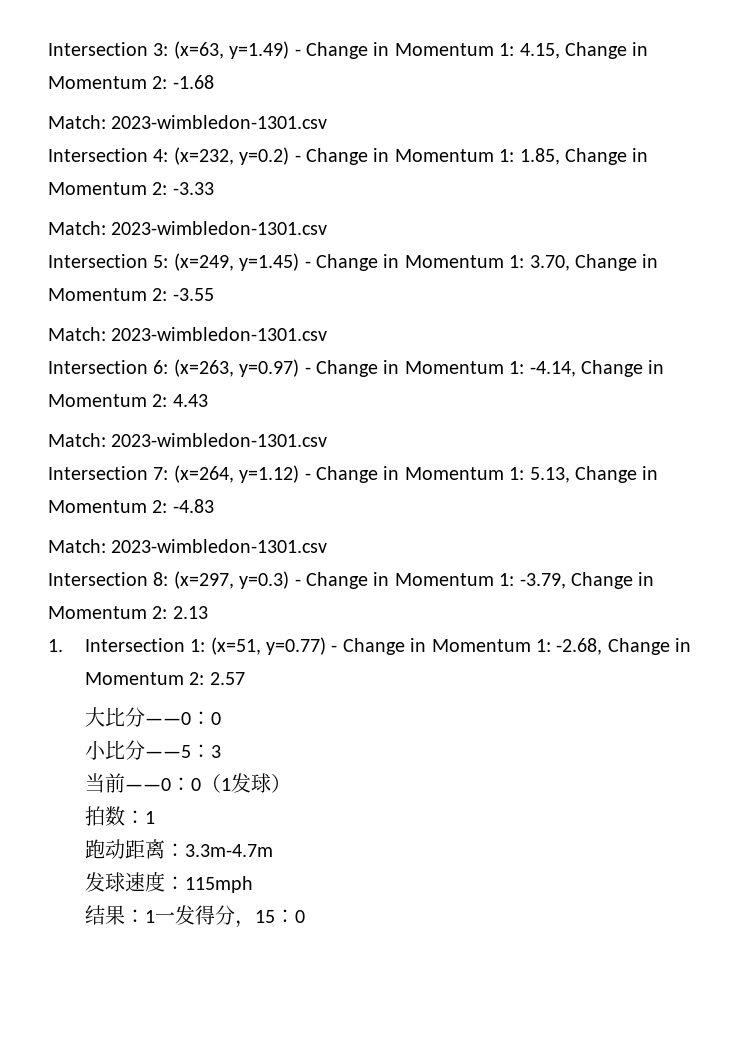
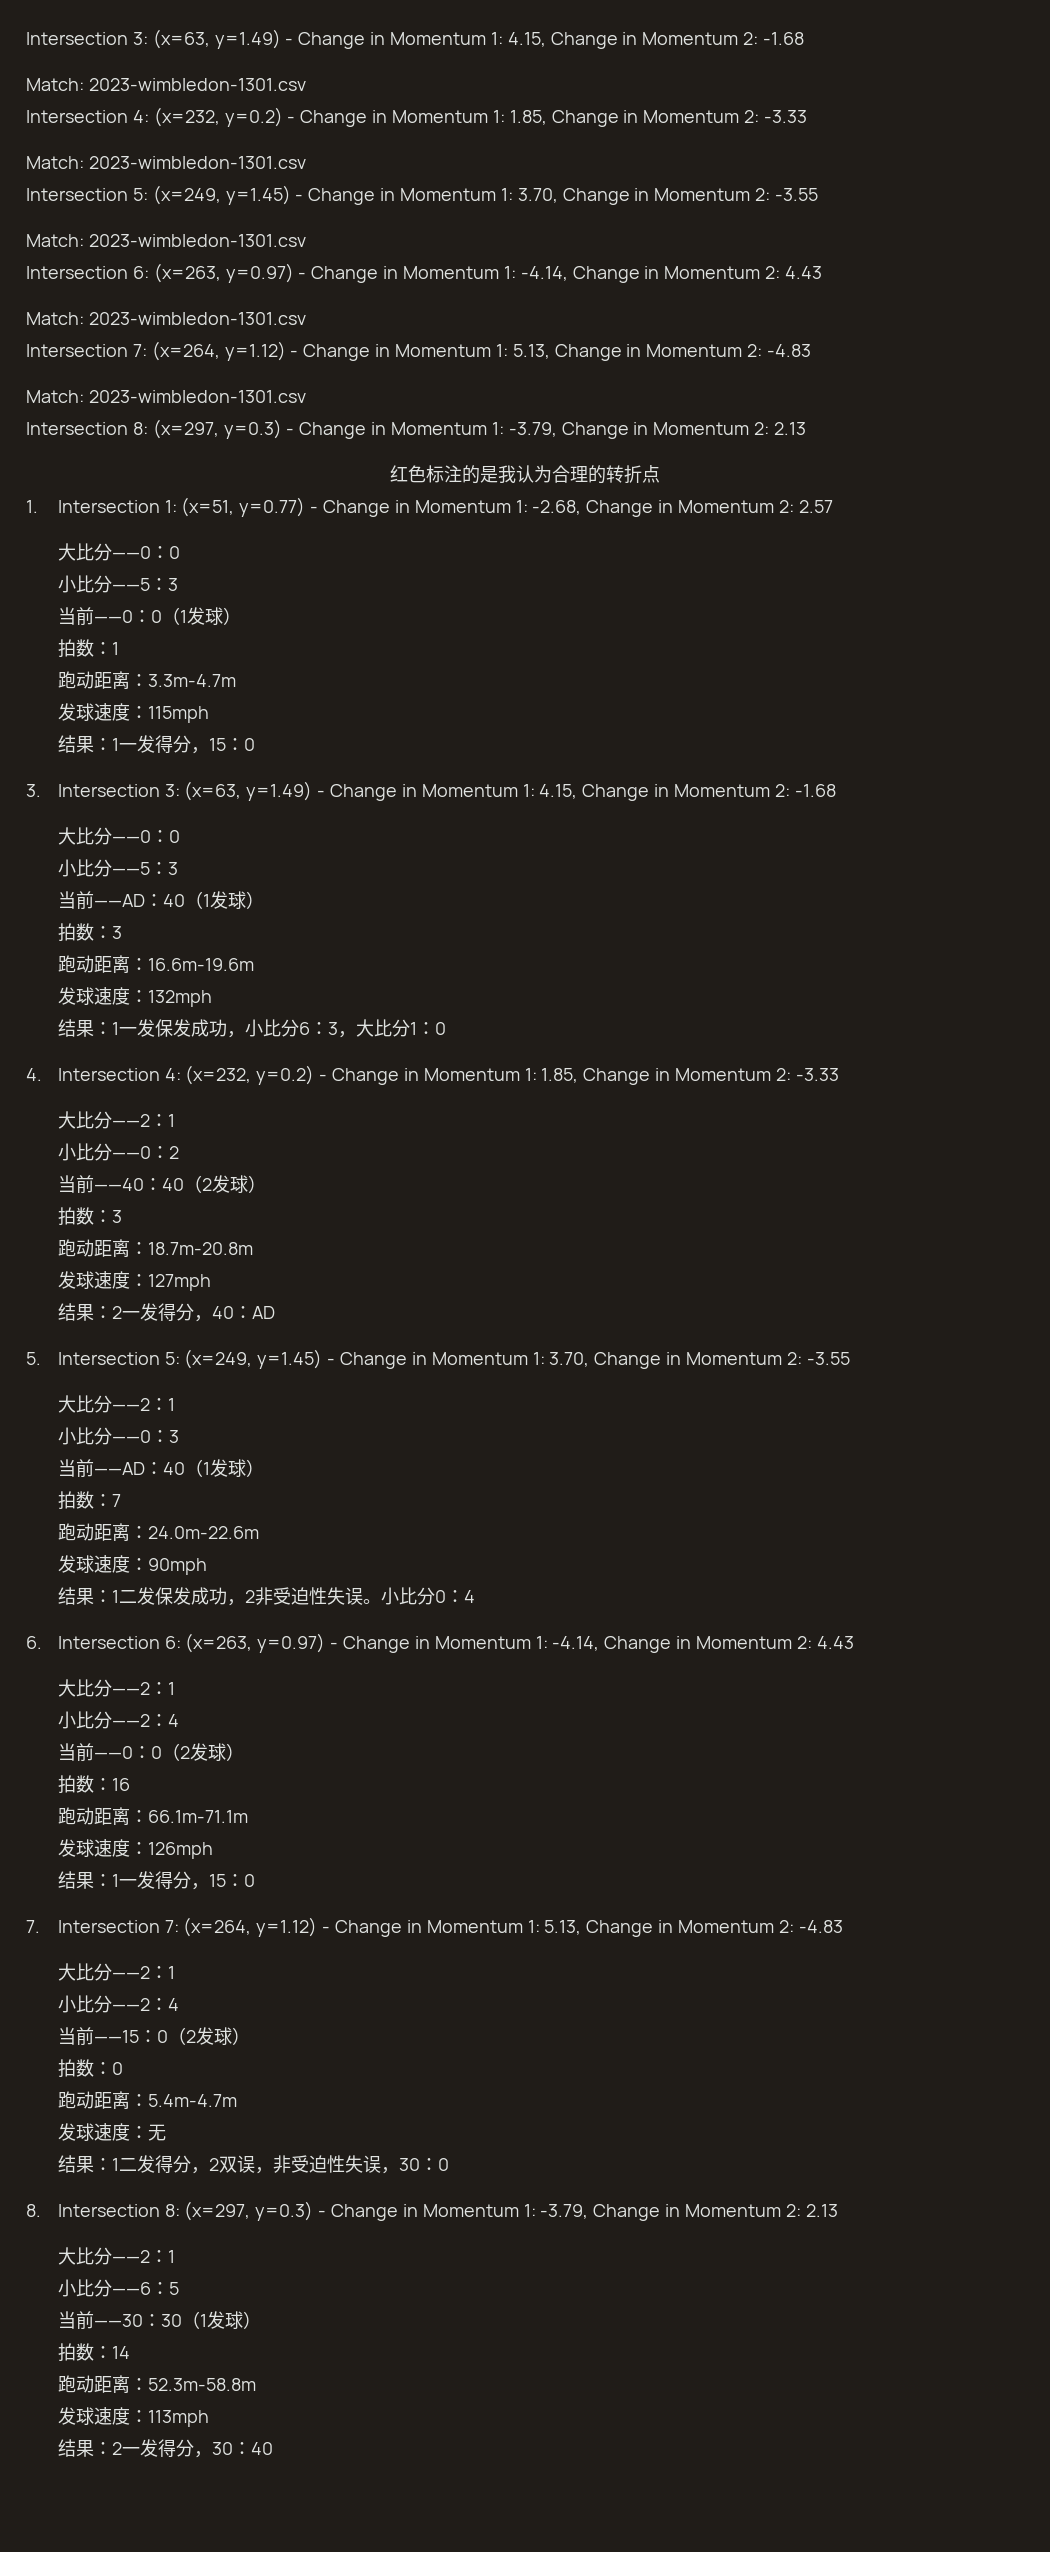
+ 红色标注的是我认为合理的转折点
+ 3. Intersection 3: (x=63, y=1.49) - Change in Momentum 1: 4.15, Change in Momentum 2: -1.68
+ 大比分——0：0
+ 小比分——5：3
+ 当前——AD：40（1发球）
+ 拍数：3
+ 跑动距离：16.6m-19.6m
+ 发球速度：132mph
+ 结果：1一发保发成功，小比分6：3，大比分1：0
+ 4. Intersection 4: (x=232, y=0.2) - Change in Momentum 1: 1.85, Change in Momentum 2: -3.33
+ 大比分——2：1
+ 小比分——0：2
+ 当前——40：40（2发球）
+ 拍数：3
+ 跑动距离：18.7m-20.8m
+ 发球速度：127mph
+ 结果：2一发得分，40：AD
+ 5. Intersection 5: (x=249, y=1.45) - Change in Momentum 1: 3.70, Change in Momentum 2: -3.55
+ 大比分——2：1
+ 小比分——0：3
+ 当前——AD：40（1发球）
+ 拍数：7
+ 跑动距离：24.0m-22.6m
+ 发球速度：90mph
+ 结果：1二发保发成功，2非受迫性失误。小比分0：4
+ 6. Intersection 6: (x=263, y=0.97) - Change in Momentum 1: -4.14, Change in Momentum 2: 4.43
+ 大比分——2：1
+ 小比分——2：4
+ 当前——0：0（2发球）
+ 拍数：16
+ 跑动距离：66.1m-71.1m
+ 发球速度：126mph
+ 结果：1一发得分，15：0
+ 7. Intersection 7: (x=264, y=1.12) - Change in Momentum 1: 5.13, Change in Momentum 2: -4.83
+ 大比分——2：1
+ 小比分——2：4
+ 当前——15：0（2发球）
+ 拍数：0
+ 跑动距离：5.4m-4.7m
+ 发球速度：无
+ 结果：1二发得分，2双误，非受迫性失误，30：0
+ 8. Intersection 8: (x=297, y=0.3) - Change in Momentum 1: -3.79, Change in Momentum 2: 2.13
+ 大比分——2：1
+ 小比分——6：5
+ 当前——30：30（1发球）
+ 拍数：14
+ 跑动距离：52.3m-58.8m
+ 发球速度：113mph
+ 结果：2一发得分，30：40

